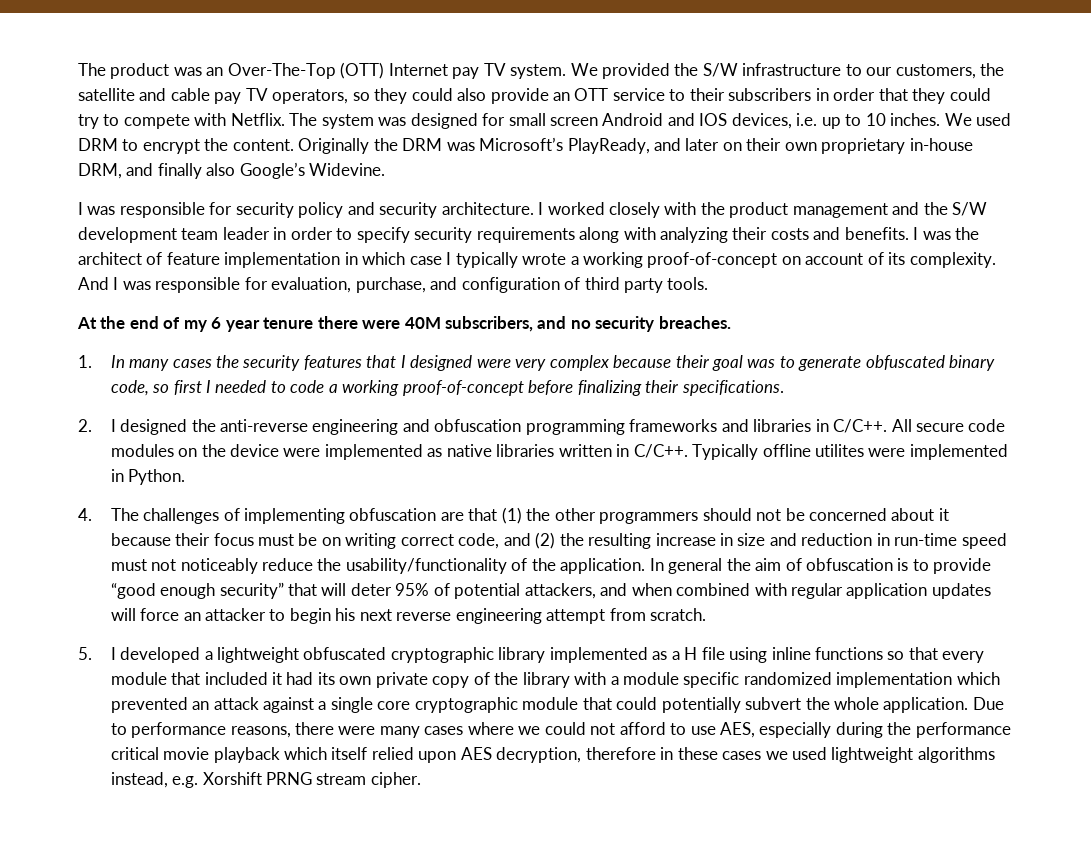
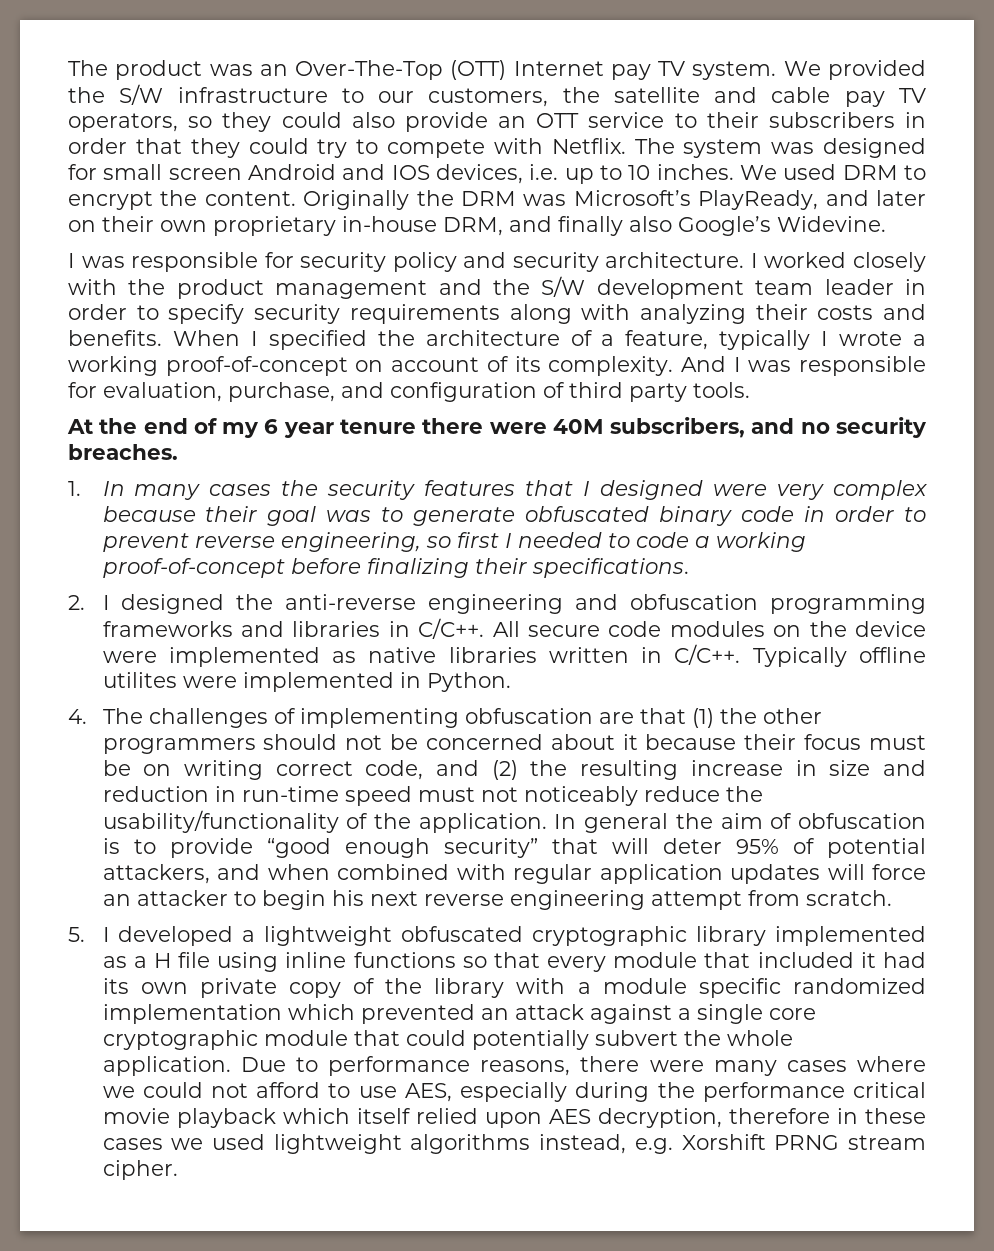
- I was the architect of feature implementation in which case I typically wrote a working proof-of-concept on account of its complexity.
+ When I specified the architecture of a feature, typically I wrote a working proof-of-concept on account of its complexity.
- 1. In many cases the security features that I designed were very complex because their goal was to generate obfuscated binary code, so first I needed to code a working proof-of-concept before finalizing their specifications.
+ 1. In many cases the security features that I designed were very complex because their goal was to generate obfuscated binary code in order to prevent reverse engineering, so first I needed to code a working proof-of-concept before finalizing their specifications.

